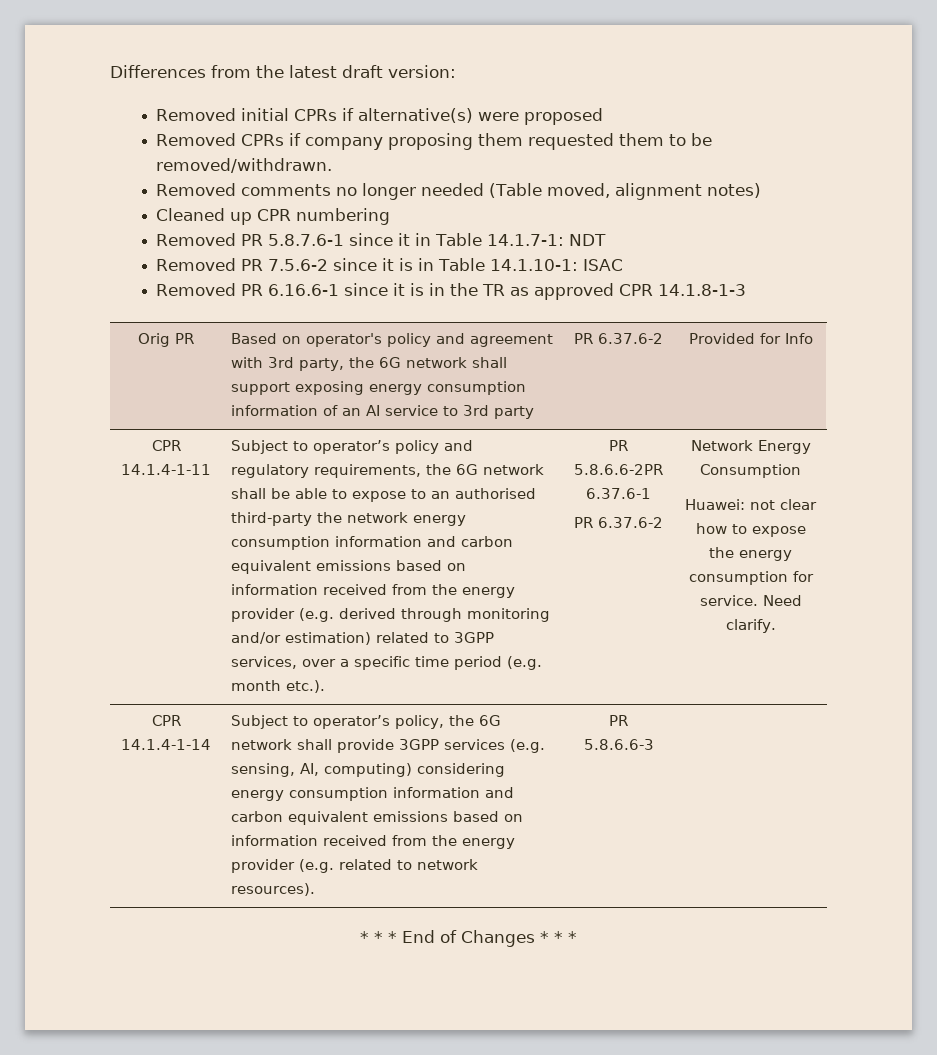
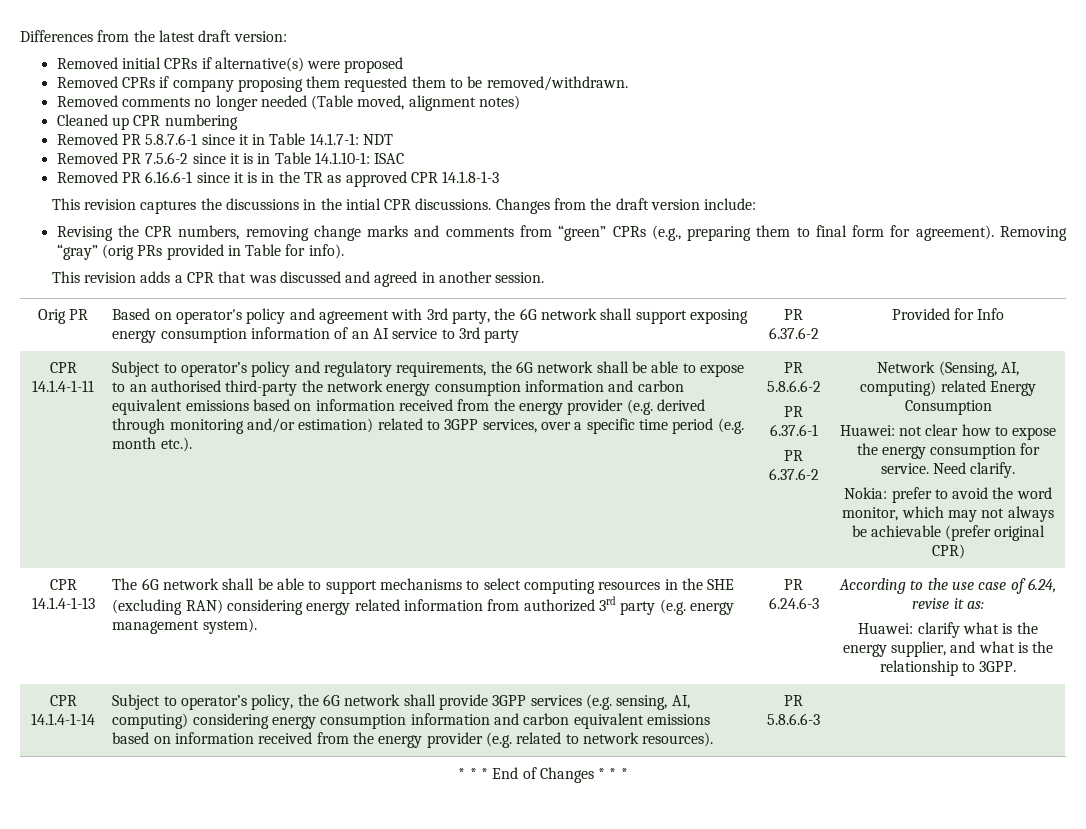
+ This revision captures the discussions in the intial CPR discussions. Changes from the draft version include:
+ Revising the CPR numbers, removing change marks and comments from “green” CPRs (e.g., preparing them to final form for agreement). Removing “gray” (orig PRs provided in Table for info).
+ This revision adds a CPR that was discussed and agreed in another session.
- PR 5.8.6.6-2PR 6.37.6-1
+ PR 5.8.6.6-2
+ PR 6.37.6-1
- Network Energy Consumption
+ Network (Sensing, AI, computing) related Energy Consumption
+ Nokia: prefer to avoid the word monitor, which may not always be achievable (prefer original CPR)
+ CPR 14.1.4-1-13 | The 6G network shall be able to support mechanisms to select computing resources in the SHE (excluding RAN) considering energy related information from authorized 3rd party (e.g. energy management system). | PR 6.24.6-3 | According to the use case of 6.24, revise it as:
+ Huawei: clarify what is the energy supplier, and what is the relationship to 3GPP.

